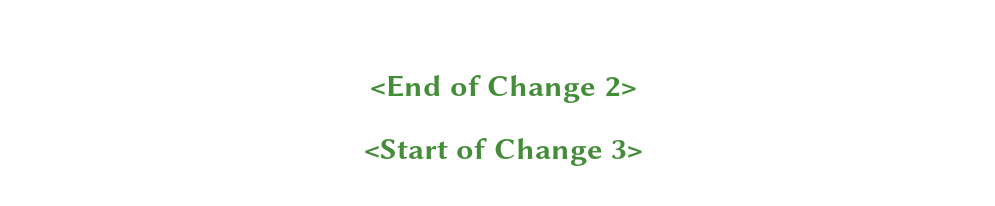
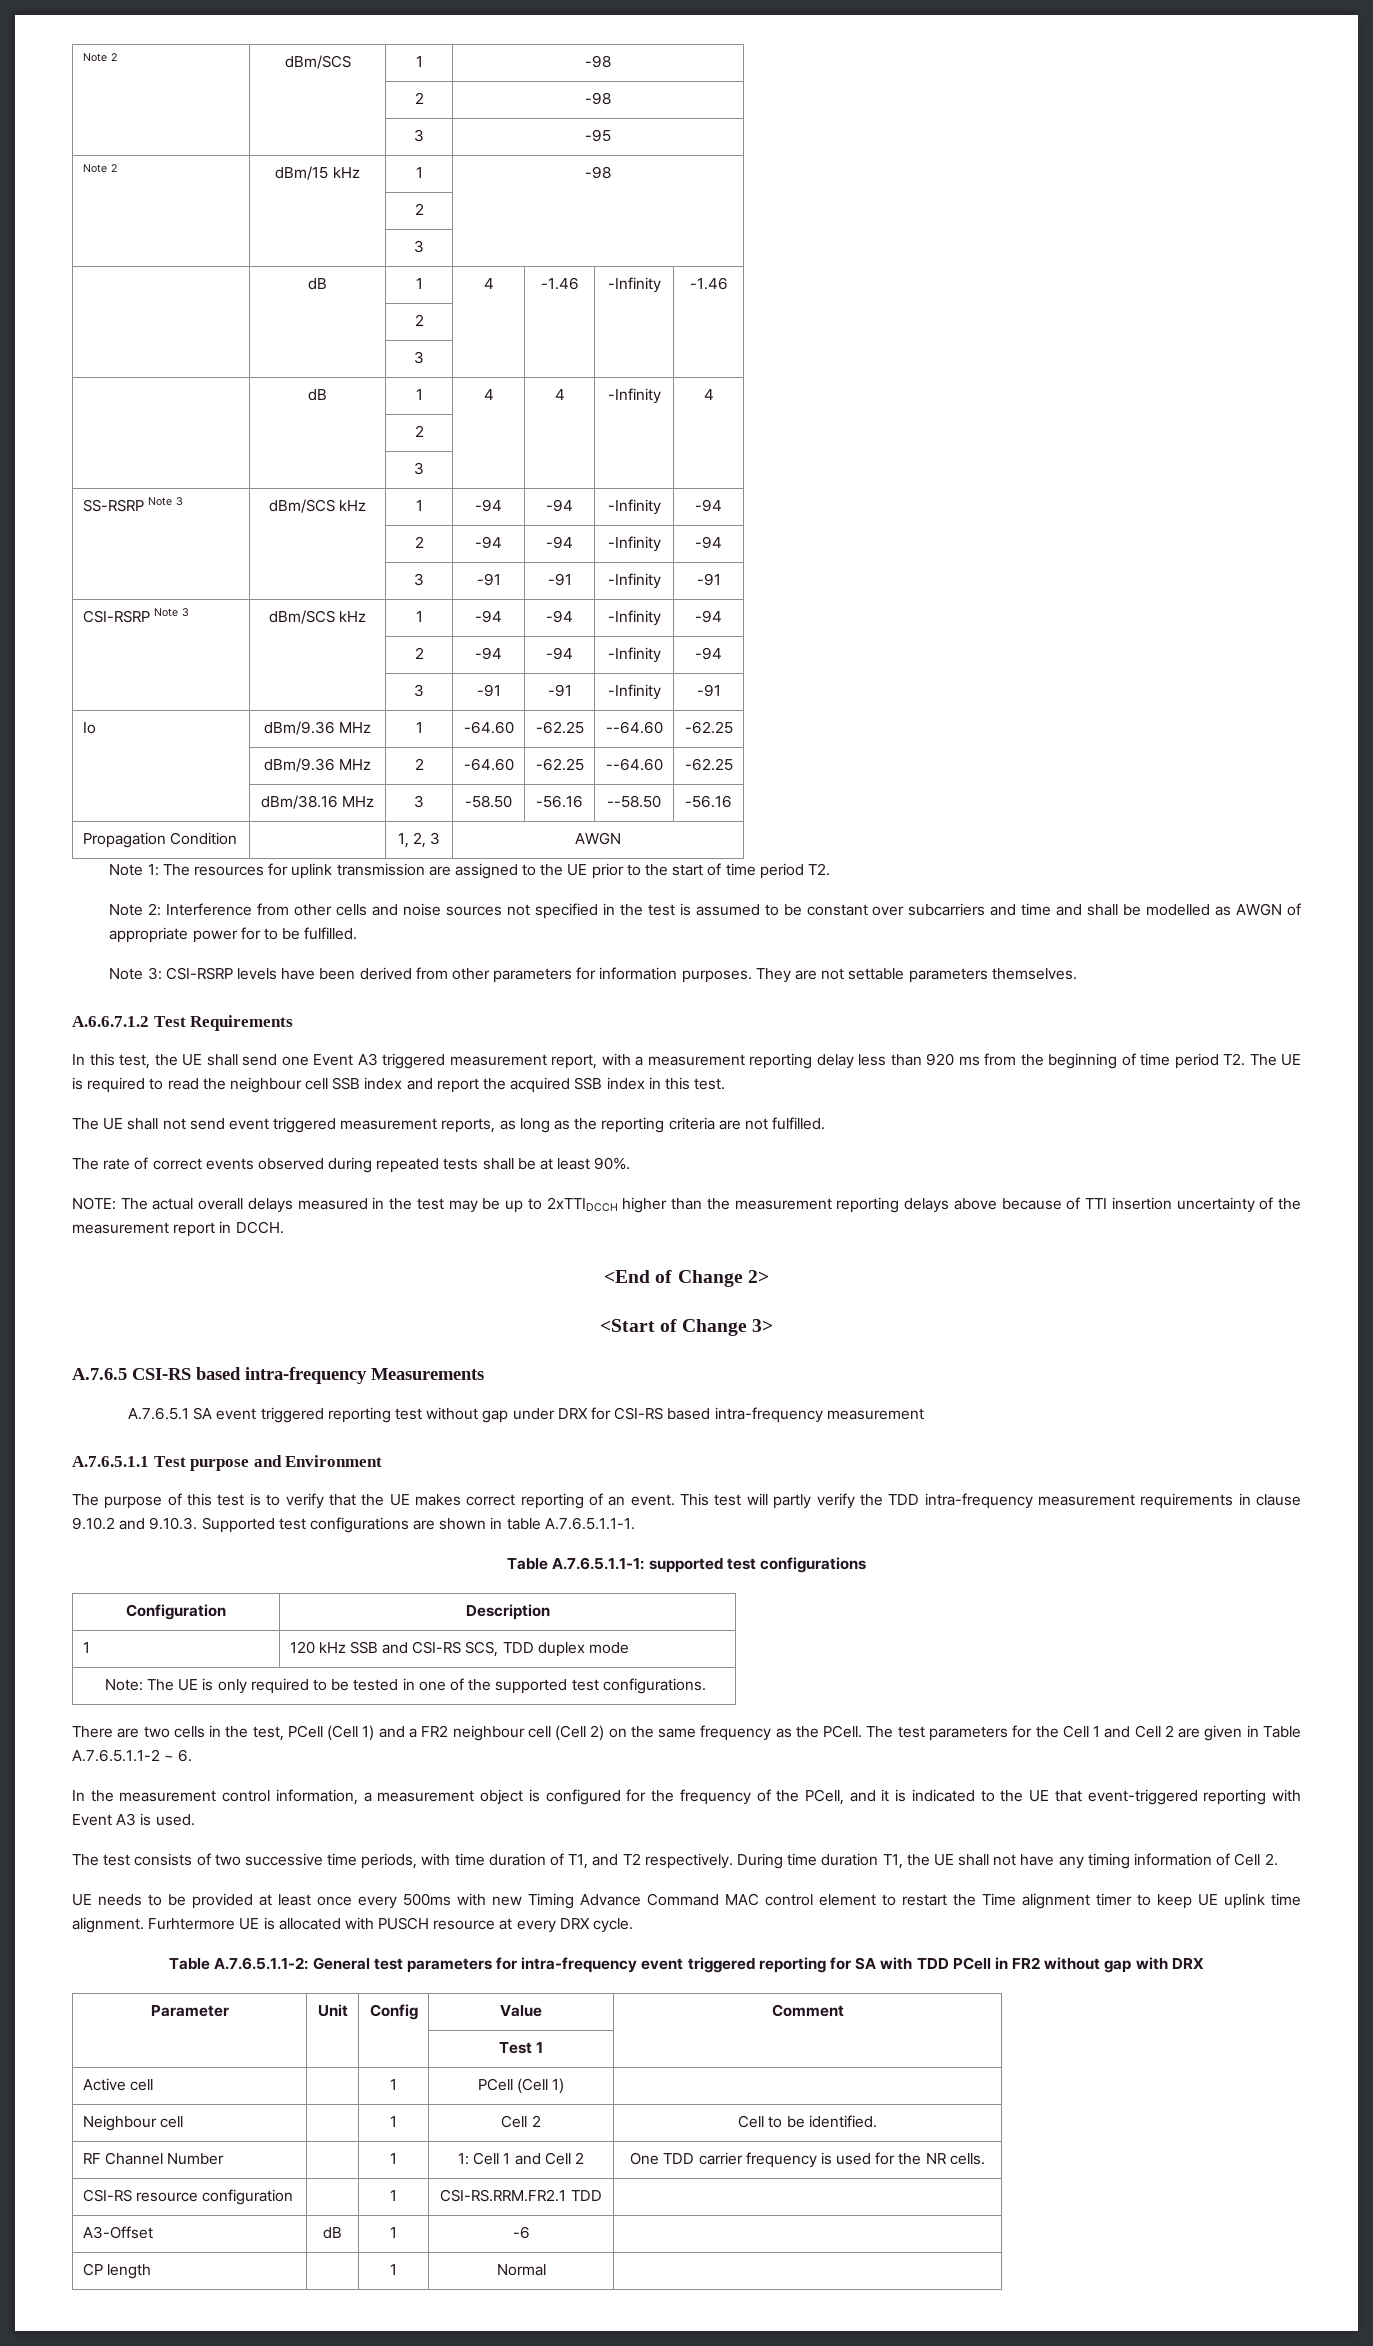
+ Note 2 | dBm/SCS | 1 | -98
+ | | 2 | -98
+ | | 3 | -95
+ Note 2 | dBm/15 kHz | 1 | -98
+ | | 2 |
+ | | 3 |
+ | dB | 1 | 4 | -1.46 | -Infinity | -1.46
+ | | 2 | | | |
+ | | 3 | | | |
+ | dB | 1 | 4 | 4 | -Infinity | 4
+ | | 2 | | | |
+ | | 3 | | | |
+ SS-RSRP Note 3 | dBm/SCS kHz | 1 | -94 | -94 | -Infinity | -94
+ | | 2 | -94 | -94 | -Infinity | -94
+ | | 3 | -91 | -91 | -Infinity | -91
+ CSI-RSRP Note 3 | dBm/SCS kHz | 1 | -94 | -94 | -Infinity | -94
+ | | 2 | -94 | -94 | -Infinity | -94
+ | | 3 | -91 | -91 | -Infinity | -91
+ Io | dBm/9.36 MHz | 1 | -64.60 | -62.25 | --64.60 | -62.25
+ | dBm/9.36 MHz | 2 | -64.60 | -62.25 | --64.60 | -62.25
+ | dBm/38.16 MHz | 3 | -58.50 | -56.16 | --58.50 | -56.16
+ Propagation Condition | | 1, 2, 3 | AWGN
+ Note 1: The resources for uplink transmission are assigned to the UE prior to the start of time period T2.
+ Note 2: Interference from other cells and noise sources not specified in the test is assumed to be constant over subcarriers and time and shall be modelled as AWGN of appropriate power for to be fulfilled.
+ Note 3: CSI-RSRP levels have been derived from other parameters for information purposes. They are not settable parameters themselves.
+ A.6.6.7.1.2 Test Requirements
+ In this test, the UE shall send one Event A3 triggered measurement report, with a measurement reporting delay less than 920 ms from the beginning of time period T2. The UE is required to read the neighbour cell SSB index and report the acquired SSB index in this test.
+ The UE shall not send event triggered measurement reports, as long as the reporting criteria are not fulfilled.
+ The rate of correct events observed during repeated tests shall be at least 90%.
+ NOTE: The actual overall delays measured in the test may be up to 2xTTIDCCH higher than the measurement reporting delays above because of TTI insertion uncertainty of the measurement report in DCCH.
+ A.7.6.5 CSI-RS based intra-frequency Measurements
+ A.7.6.5.1 SA event triggered reporting test without gap under DRX for CSI-RS based intra-frequency measurement
+ A.7.6.5.1.1 Test purpose and Environment
+ The purpose of this test is to verify that the UE makes correct reporting of an event. This test will partly verify the TDD intra-frequency measurement requirements in clause 9.10.2 and 9.10.3. Supported test configurations are shown in table A.7.6.5.1.1-1.
+ Table A.7.6.5.1.1-1: supported test configurations
+ Configuration | Description
+ 1 | 120 kHz SSB and CSI-RS SCS, TDD duplex mode
+ Note: The UE is only required to be tested in one of the supported test configurations.
+ There are two cells in the test, PCell (Cell 1) and a FR2 neighbour cell (Cell 2) on the same frequency as the PCell. The test parameters for the Cell 1 and Cell 2 are given in Table A.7.6.5.1.1-2 ~ 6.
+ In the measurement control information, a measurement object is configured for the frequency of the PCell, and it is indicated to the UE that event-triggered reporting with Event A3 is used.
+ The test consists of two successive time periods, with time duration of T1, and T2 respectively. During time duration T1, the UE shall not have any timing information of Cell 2.
+ UE needs to be provided at least once every 500ms with new Timing Advance Command MAC control element to restart the Time alignment timer to keep UE uplink time alignment. Furhtermore UE is allocated with PUSCH resource at every DRX cycle.
+ Table A.7.6.5.1.1-2: General test parameters for intra-frequency event triggered reporting for SA with TDD PCell in FR2 without gap with DRX
+ Parameter | Unit | Config | Value | Comment
+ | | | Test 1 |
+ Active cell | | 1 | PCell (Cell 1) |
+ Neighbour cell | | 1 | Cell 2 | Cell to be identified.
+ RF Channel Number | | 1 | 1: Cell 1 and Cell 2 | One TDD carrier frequency is used for the NR cells.
+ CSI-RS resource configuration | | 1 | CSI-RS.RRM.FR2.1 TDD |
+ A3-Offset | dB | 1 | -6 |
+ CP length | | 1 | Normal |

